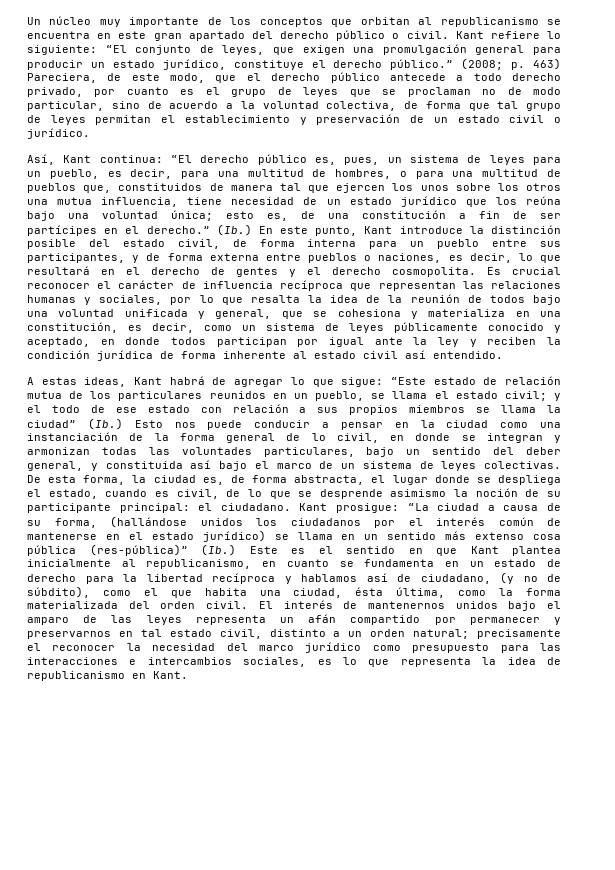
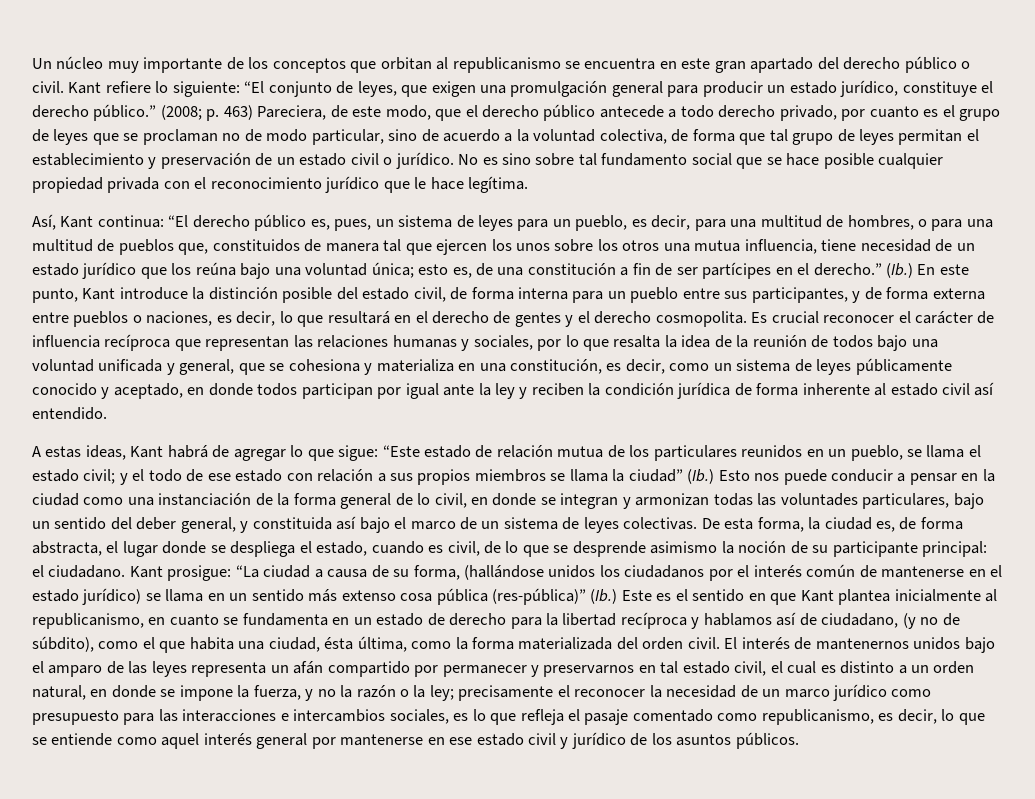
+ No es sino sobre tal fundamento social que se hace posible cualquier propiedad privada con el reconocimiento jurídico que le hace legítima.
- El interés de mantenernos unidos bajo el amparo de las leyes representa un afán compartido por permanecer y preservarnos en tal estado civil, distinto a un orden natural; precisamente el reconocer la necesidad del marco jurídico como presupuesto para las interacciones e intercambios sociales, es lo que representa la idea de republicanismo en Kant.
+ El interés de mantenernos unidos bajo el amparo de las leyes representa un afán compartido por permanecer y preservarnos en tal estado civil, el cual es distinto a un orden natural, en donde se impone la fuerza, y no la razón o la ley; precisamente el reconocer la necesidad de un marco jurídico como presupuesto para las interacciones e intercambios sociales, es lo que refleja el pasaje comentado como republicanismo, es decir, lo que se entiende como aquel interés general por mantenerse en ese estado civil y jurídico de los asuntos públicos.

